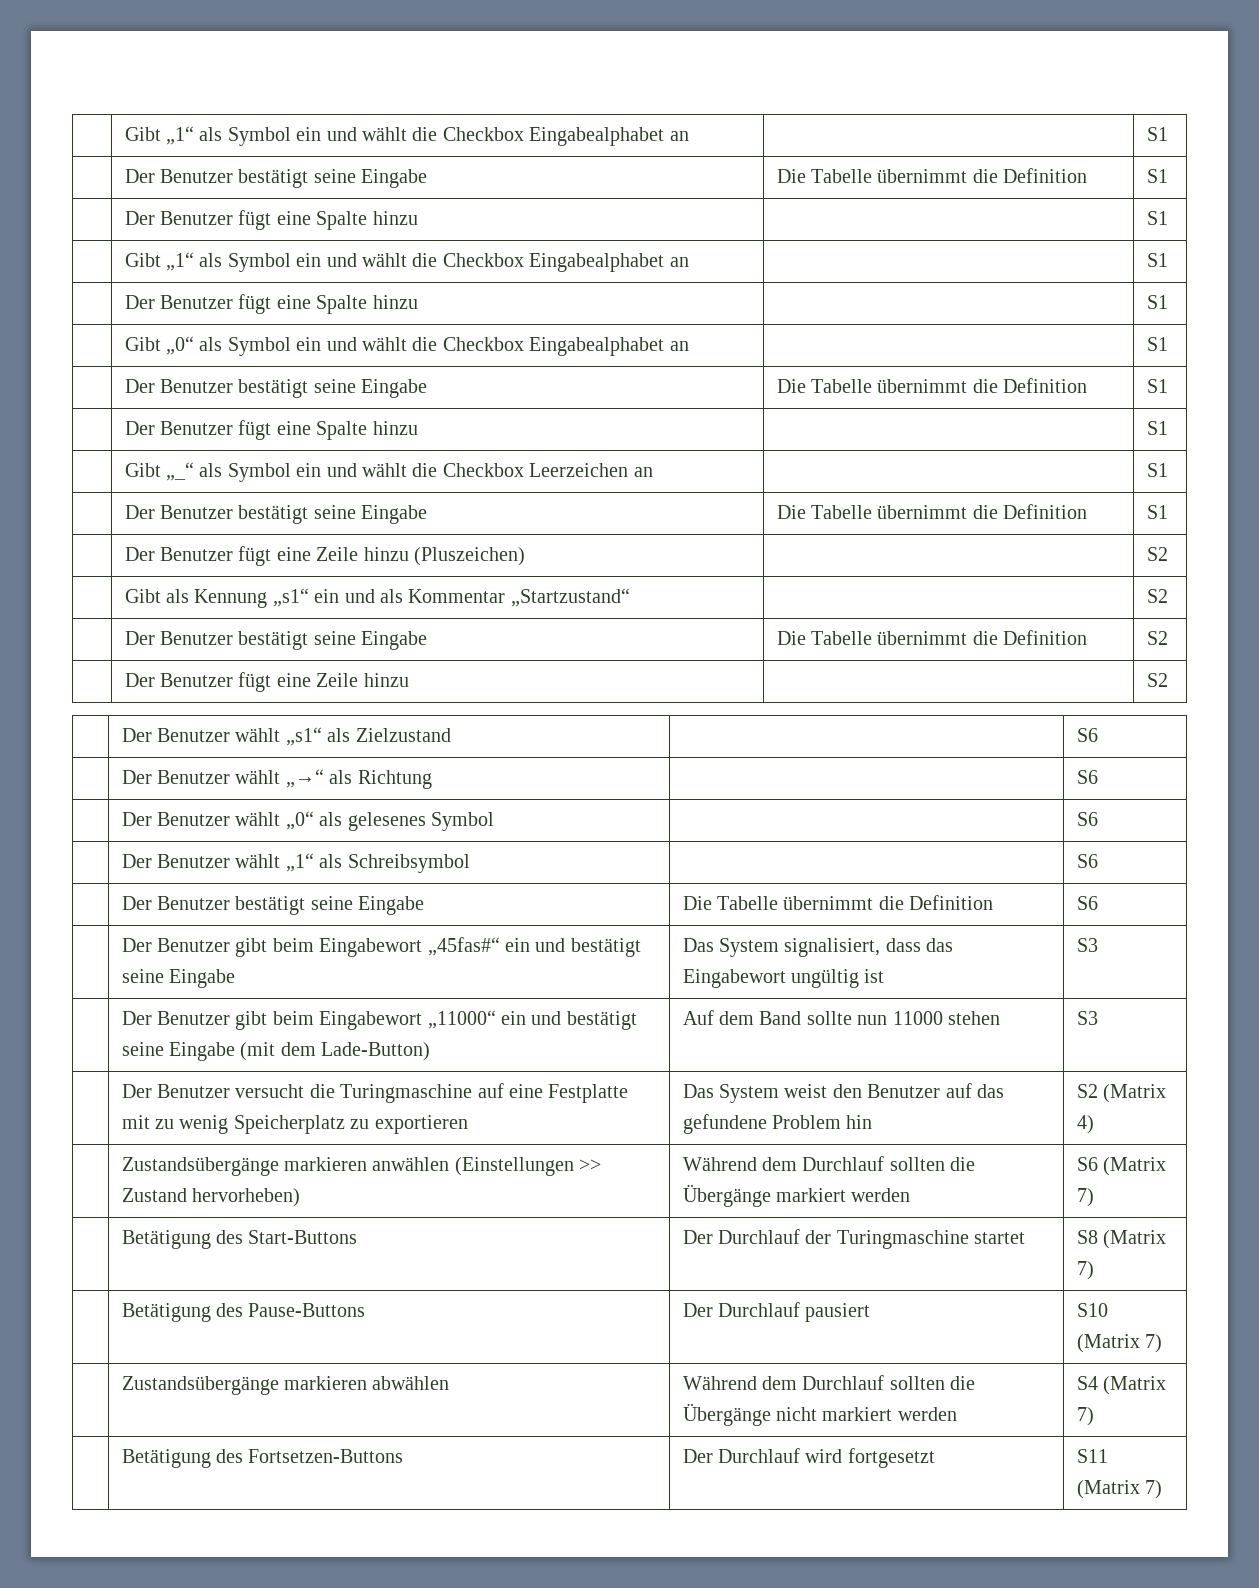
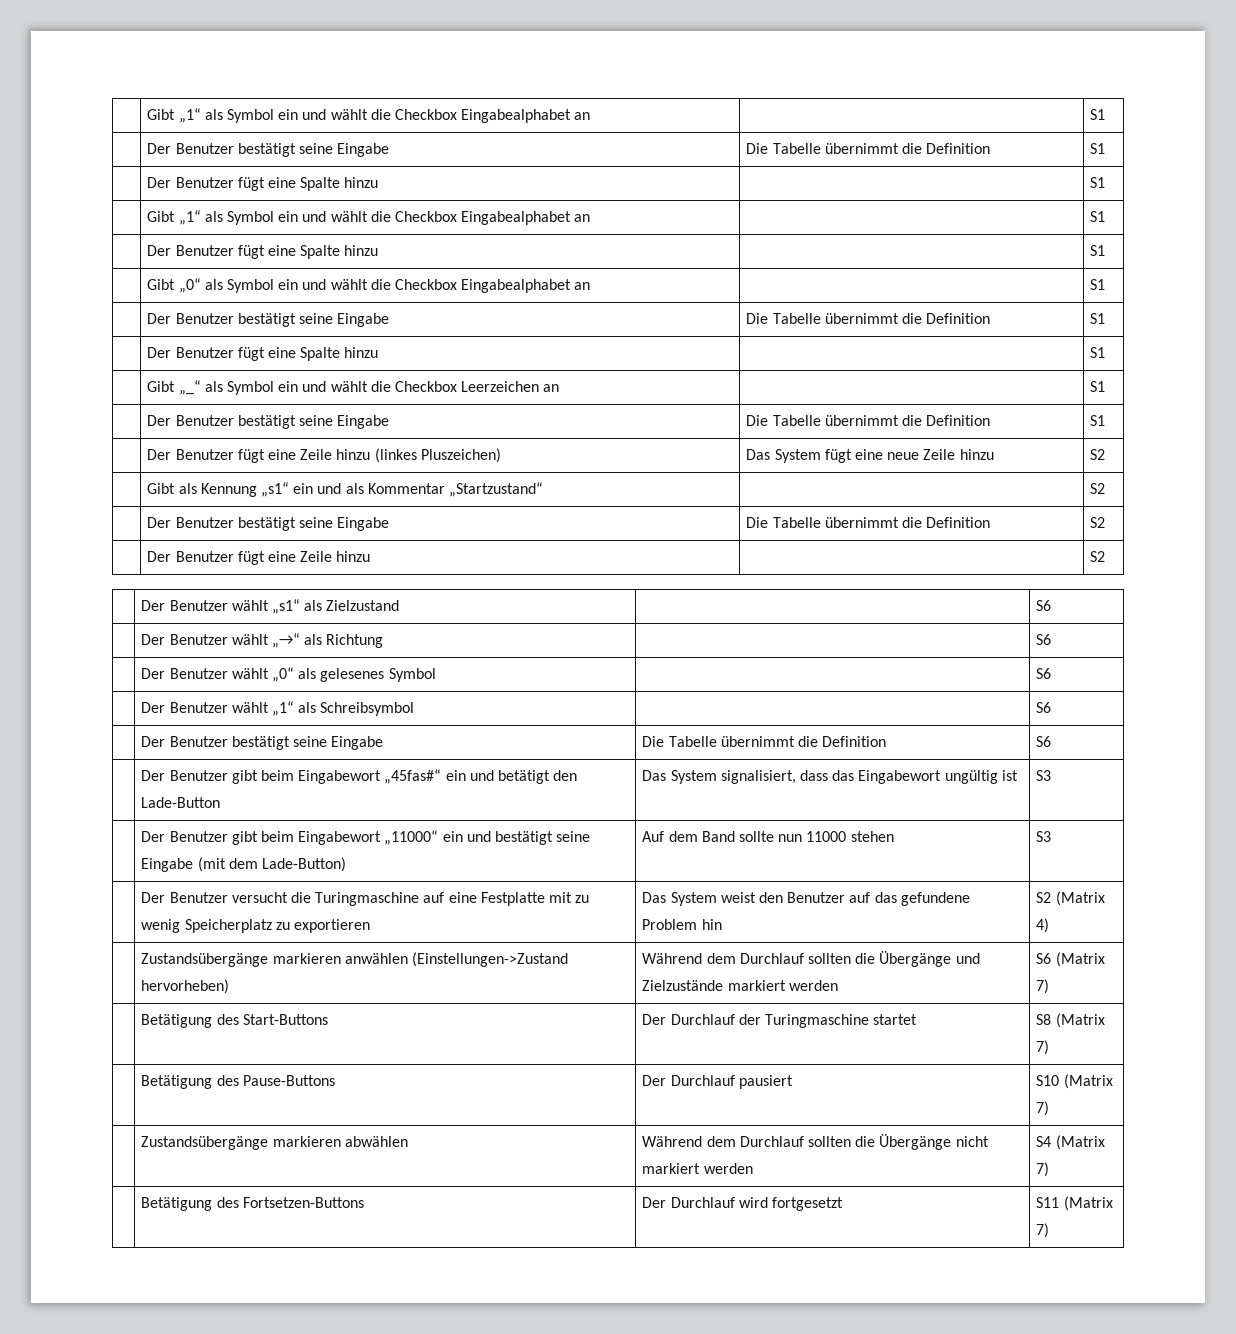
- | Der Benutzer fügt eine Zeile hinzu (Pluszeichen) | | S2
+ | Der Benutzer fügt eine Zeile hinzu (linkes Pluszeichen) | Das System fügt eine neue Zeile hinzu | S2
- | Der Benutzer gibt beim Eingabewort „45fas#“ ein und bestätigt seine Eingabe | Das System signalisiert, dass das Eingabewort ungültig ist | S3
+ | Der Benutzer gibt beim Eingabewort „45fas#“ ein und betätigt den Lade-Button | Das System signalisiert, dass das Eingabewort ungültig ist | S3
- | Zustandsübergänge markieren anwählen (Einstellungen >> Zustand hervorheben) | Während dem Durchlauf sollten die Übergänge markiert werden | S6 (Matrix 7)
+ | Zustandsübergänge markieren anwählen (Einstellungen->Zustand hervorheben) | Während dem Durchlauf sollten die Übergänge und Zielzustände markiert werden | S6 (Matrix 7)

